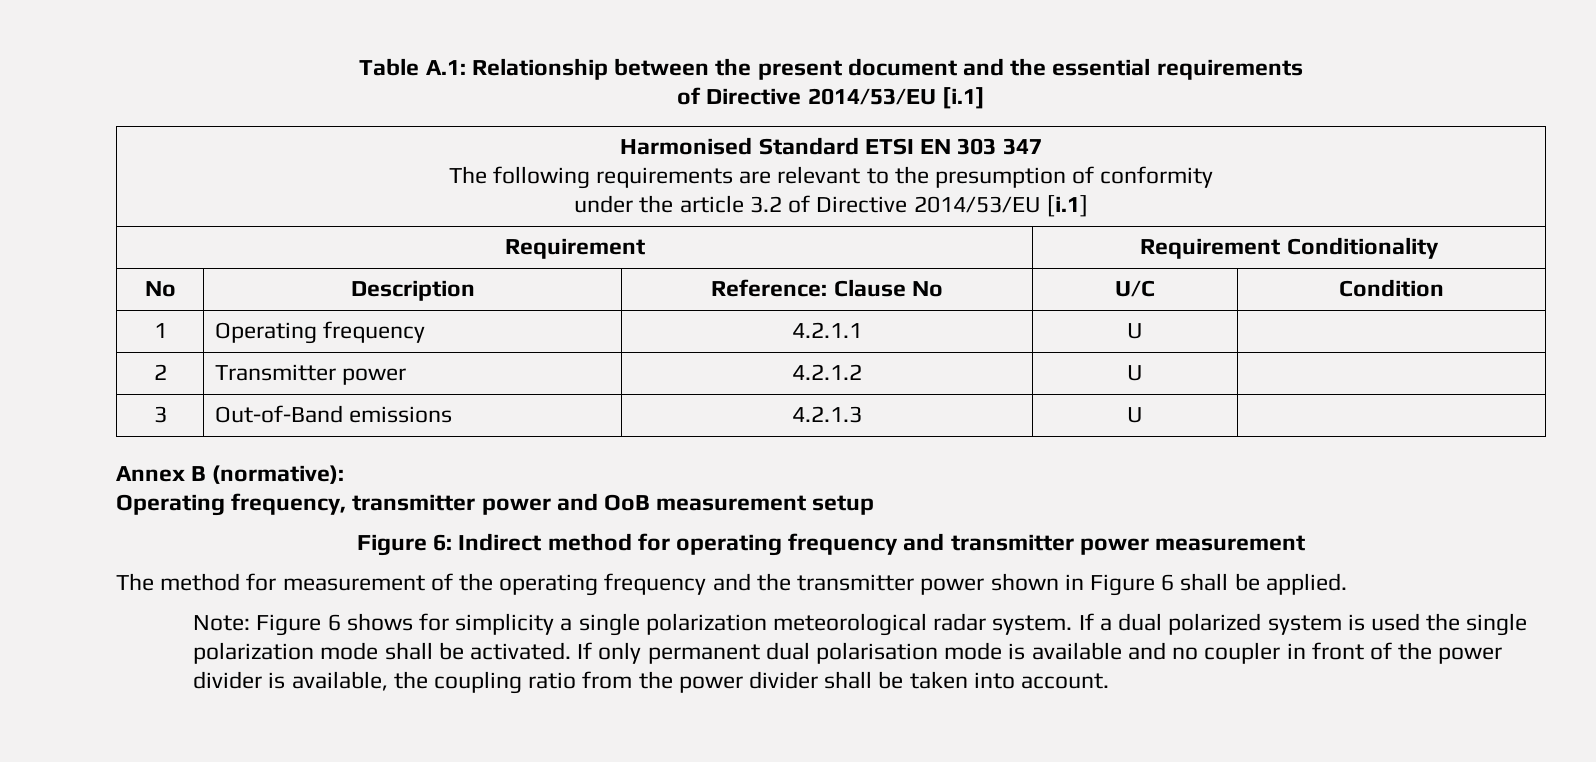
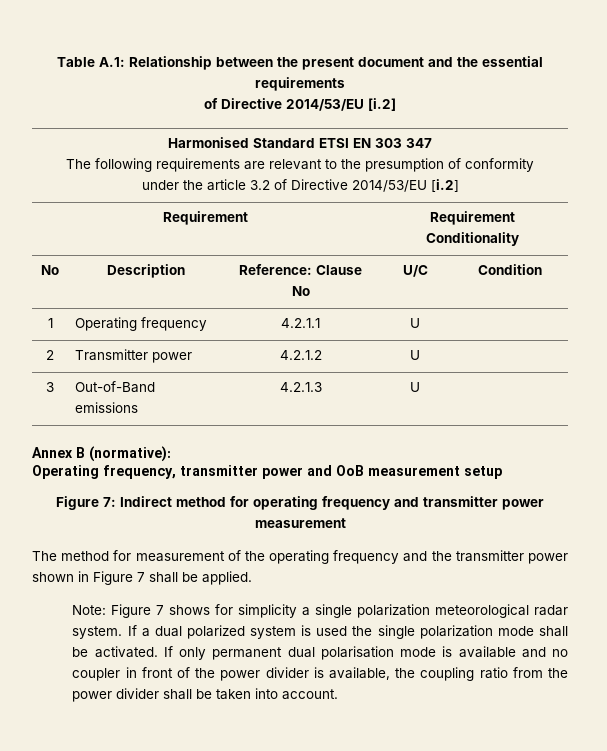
  Table A.1: Relationship between the present document and the essential requirements
- of Directive 2014/53/EU [i.1]
+ of Directive 2014/53/EU [i.2]
  Harmonised Standard ETSI EN 303 347
  The following requirements are relevant to the presumption of conformity
- under the article 3.2 of Directive 2014/53/EU [i.1]
+ under the article 3.2 of Directive 2014/53/EU [i.2]
- Figure 6: Indirect method for operating frequency and transmitter power measurement
+ Figure 7: Indirect method for operating frequency and transmitter power measurement
- The method for measurement of the operating frequency and the transmitter power shown in Figure 6 shall be applied.
+ The method for measurement of the operating frequency and the transmitter power shown in Figure 7 shall be applied.
- Note: Figure 6 shows for simplicity a single polarization meteorological radar system.
+ Note: Figure 7 shows for simplicity a single polarization meteorological radar system.

